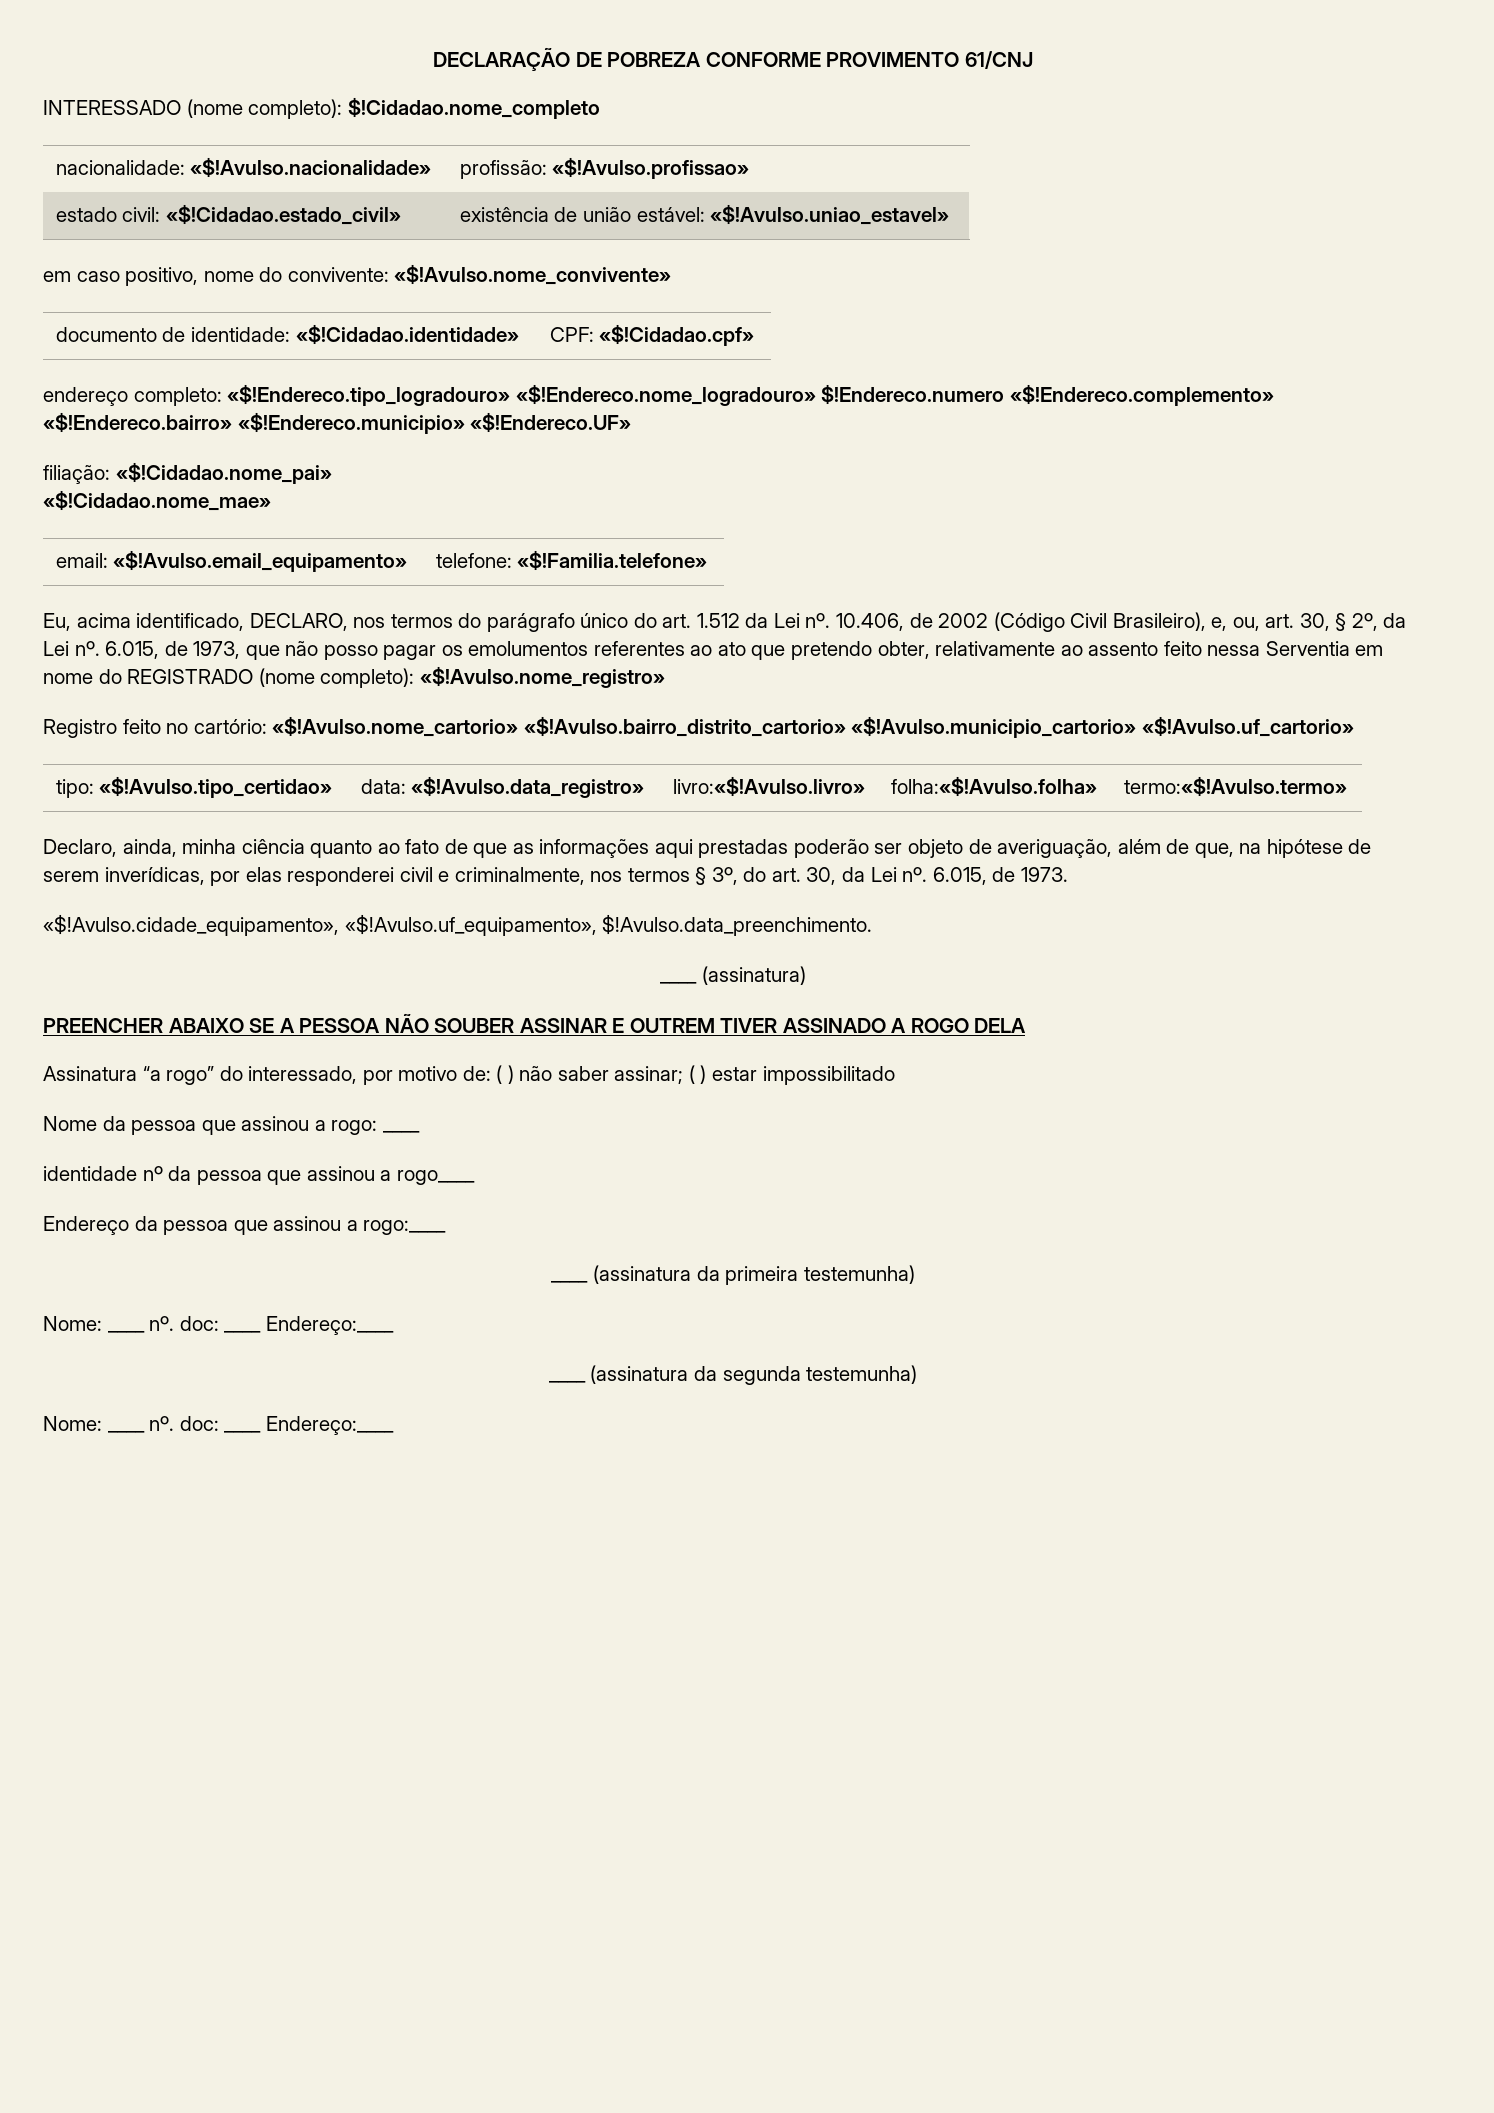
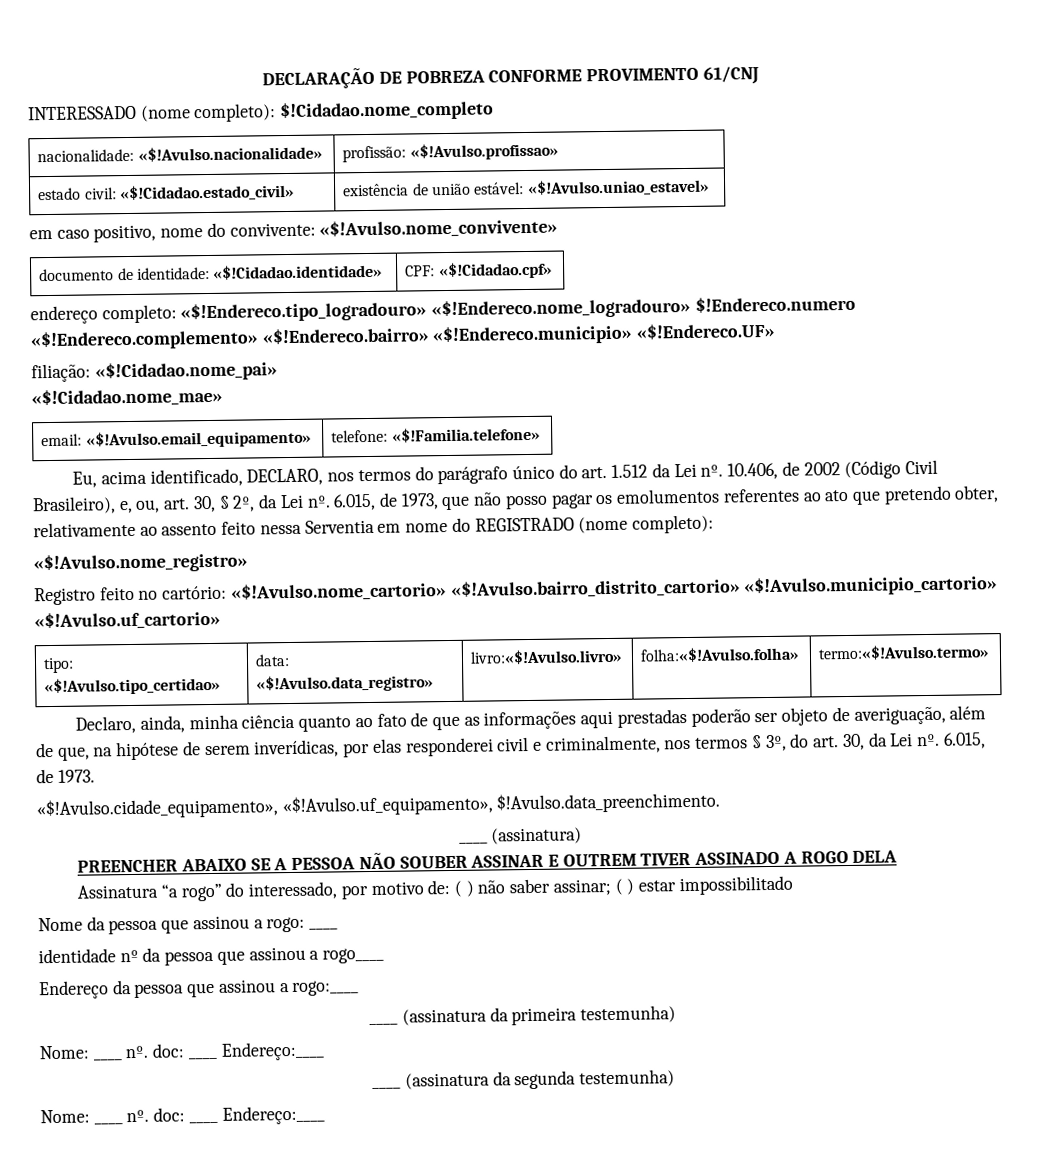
- 6.015, de 1973, que não posso pagar os emolumentos referentes ao ato que pretendo obter, relativamente ao assento feito nessa Serventia em nome do REGISTRADO (nome completo): «$!Avulso.nome_registro»
+ 6.015, de 1973, que não posso pagar os emolumentos referentes ao ato que pretendo obter, relativamente ao assento feito nessa Serventia em nome do REGISTRADO (nome completo):
+ «$!Avulso.nome_registro»

